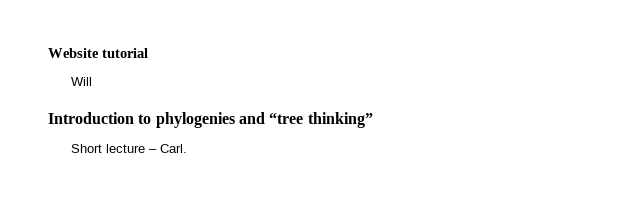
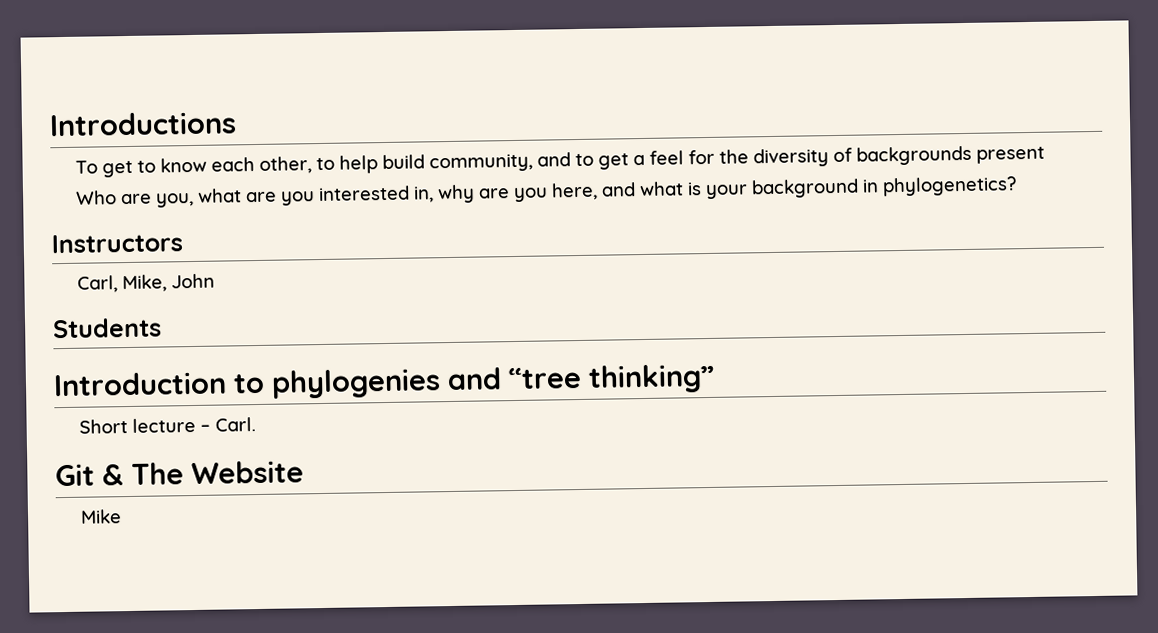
- Website tutorial
- Will
+ Introductions
+ To get to know each other, to help build community, and to get a feel for the diversity of backgrounds present
+ Who are you, what are you interested in, why are you here, and what is your background in phylogenetics?
+ Instructors
+ Carl, Mike, John
+ Students
+ Git & The Website
+ Mike

